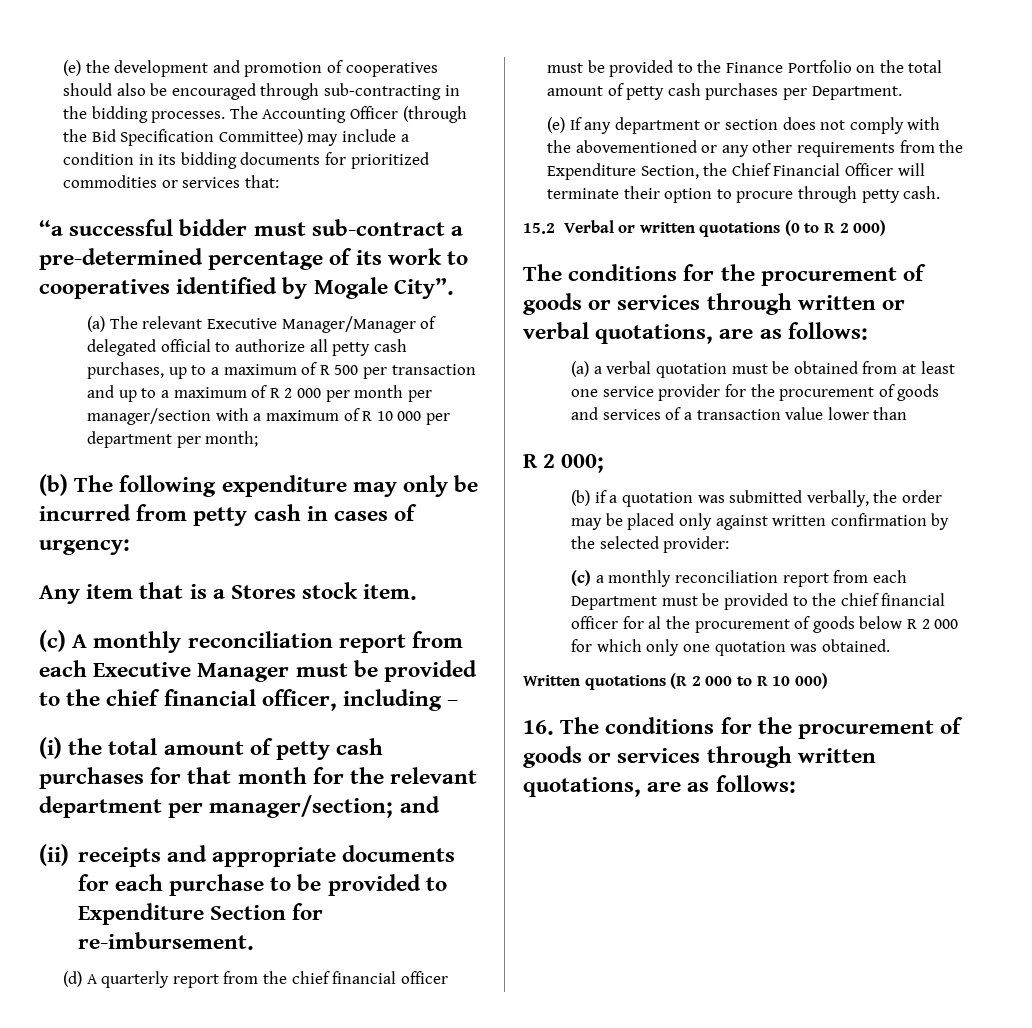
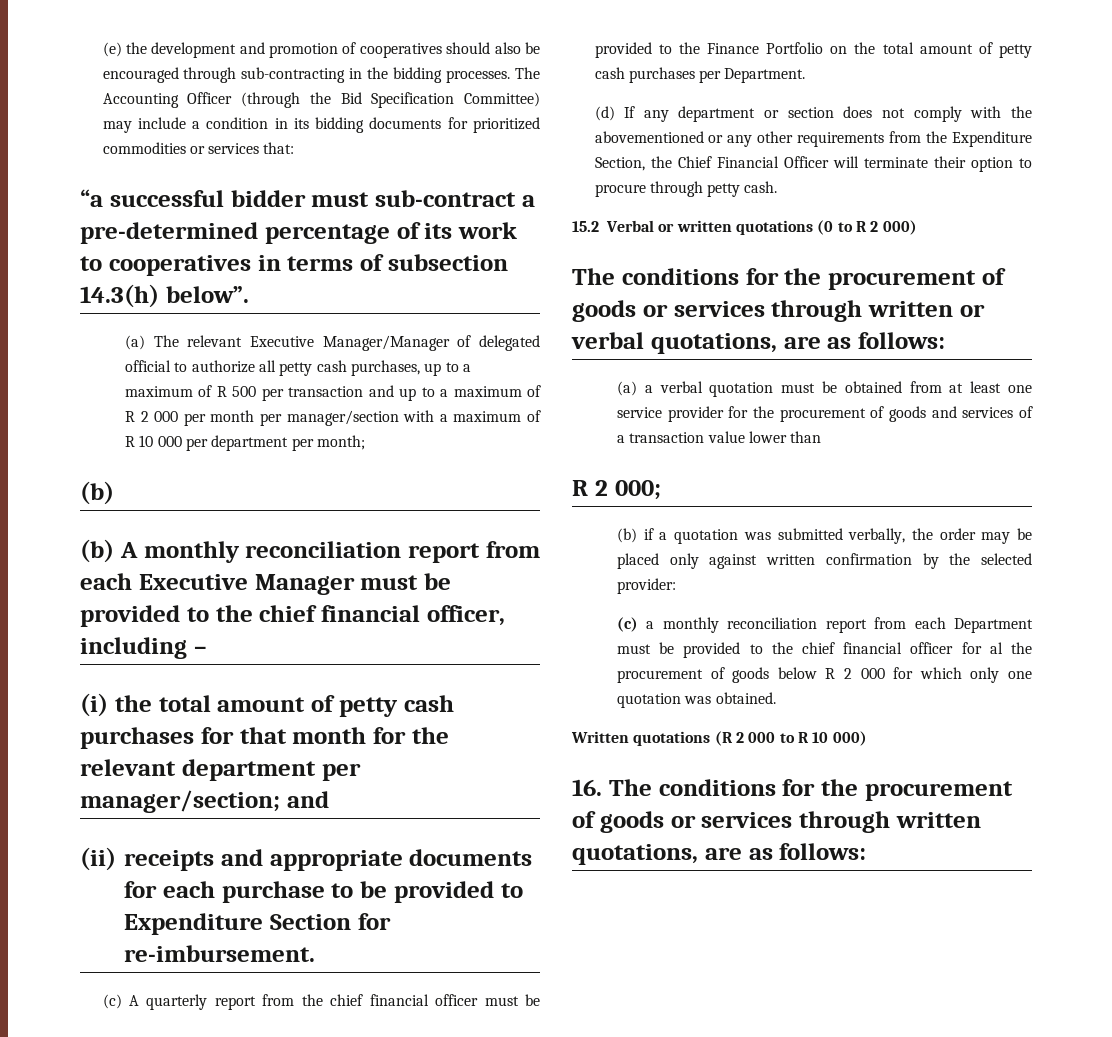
- “a successful bidder must sub-contract a pre-determined percentage of its work to cooperatives identified by Mogale City”.
+ “a successful bidder must sub-contract a pre-determined percentage of its work to cooperatives in terms of subsection 14.3(h) below”.
  (a) The relevant Executive Manager/Manager of delegated official to authorize all petty cash purchases, up to a maximum of R 500 per transaction and up to a maximum of R 2 000 per month per manager/section with a maximum of R 10 000 per department per month;
- (b) The following expenditure may only be incurred from petty cash in cases of urgency:
- Any item that is a Stores stock item.
- (c) A monthly reconciliation report from each Executive Manager must be provided to the chief financial officer, including –
+ (b)
+ (b) A monthly reconciliation report from each Executive Manager must be provided to the chief financial officer, including –
- (d) A quarterly report from the chief financial officer must be provided to the Finance Portfolio on the total amount of petty cash purchases per Department.
+ (c) A quarterly report from the chief financial officer must be provided to the Finance Portfolio on the total amount of petty cash purchases per Department.
- (e) If any department or section does not comply with the abovementioned or any other requirements from the Expenditure Section, the Chief Financial Officer will terminate their option to procure through petty cash.
+ (d) If any department or section does not comply with the abovementioned or any other requirements from the Expenditure Section, the Chief Financial Officer will terminate their option to procure through petty cash.

